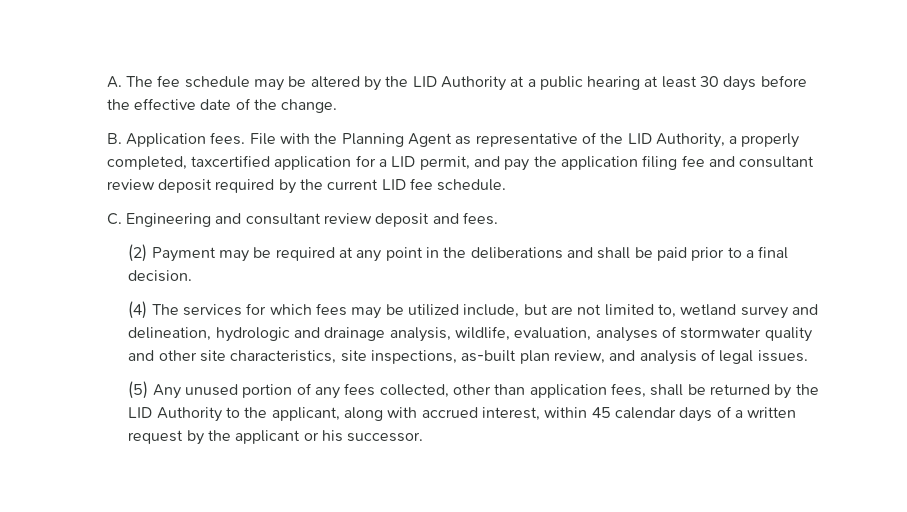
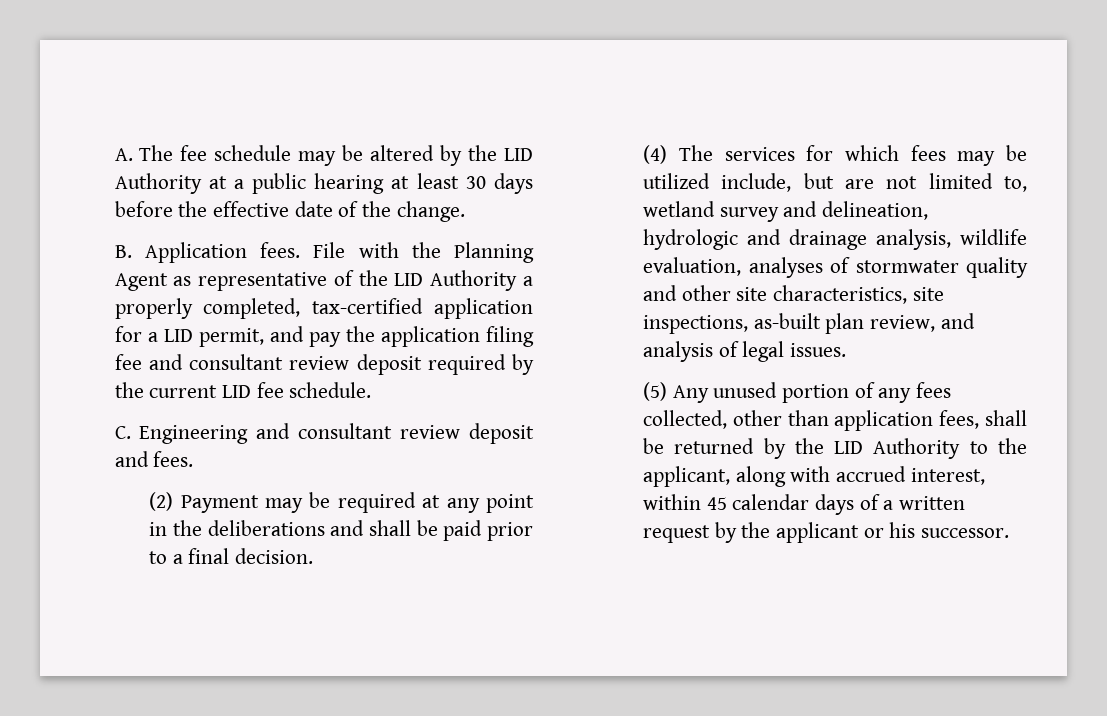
- File with the Planning Agent as representative of the LID Authority, a properly completed, taxcertified application for a LID permit, and pay the application filing fee and consultant review deposit required by the current LID fee schedule.
+ File with the Planning Agent as representative of the LID Authority a properly completed, tax-certified application for a LID permit, and pay the application filing fee and consultant review deposit required by the current LID fee schedule.
- (4) The services for which fees may be utilized include, but are not limited to, wetland survey and delineation, hydrologic and drainage analysis, wildlife, evaluation, analyses of stormwater quality and other site characteristics, site inspections, as-built plan review, and analysis of legal issues.
+ (4) The services for which fees may be utilized include, but are not limited to, wetland survey and delineation, hydrologic and drainage analysis, wildlife evaluation, analyses of stormwater quality and other site characteristics, site inspections, as-built plan review, and analysis of legal issues.

